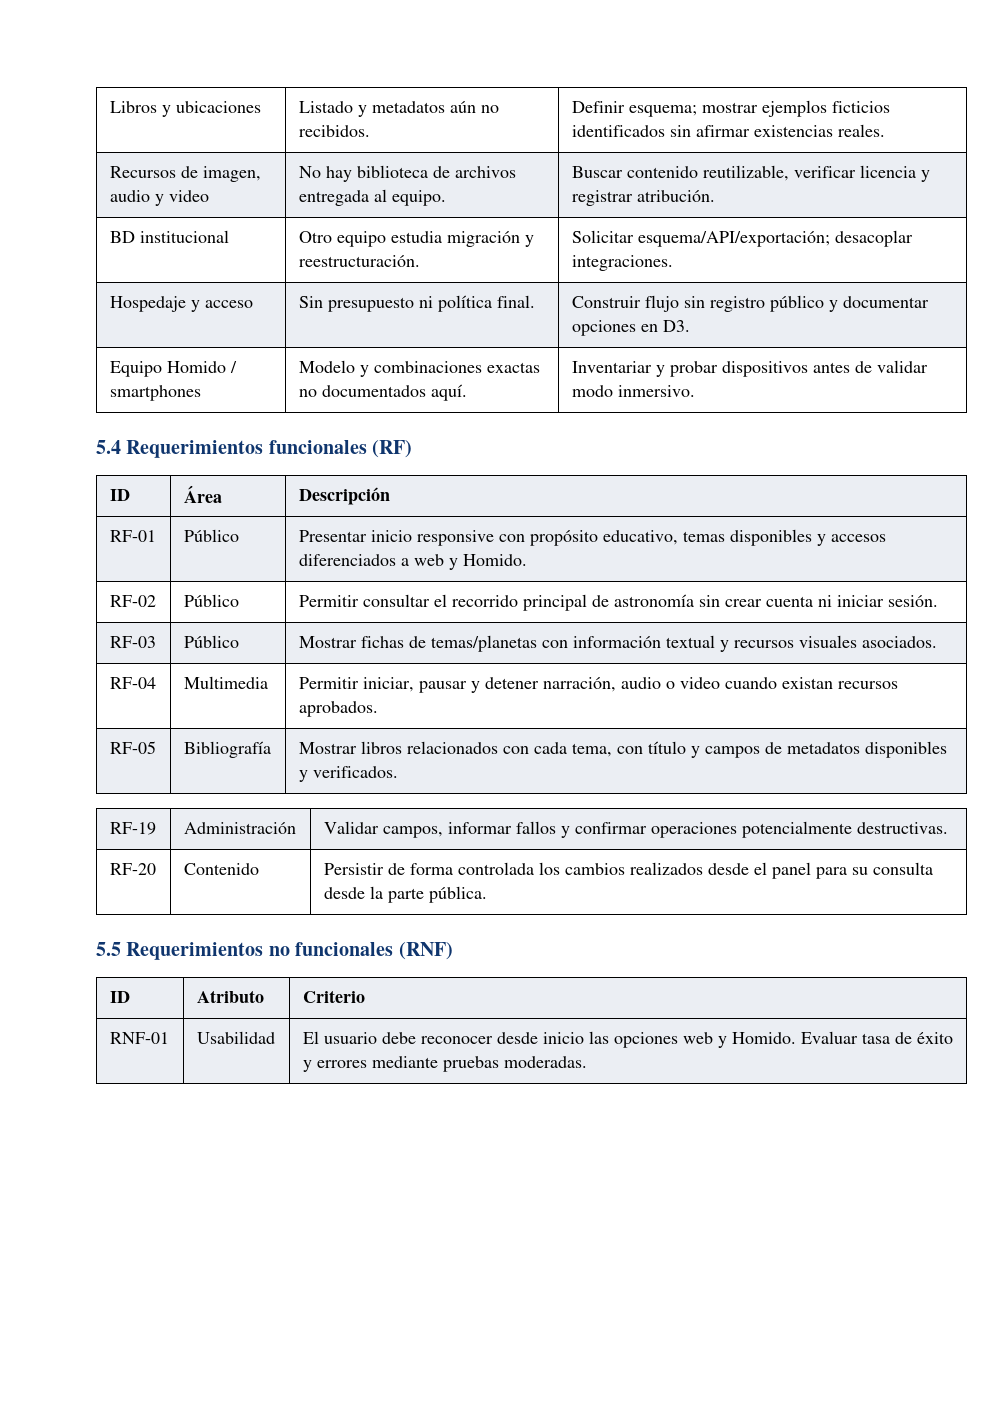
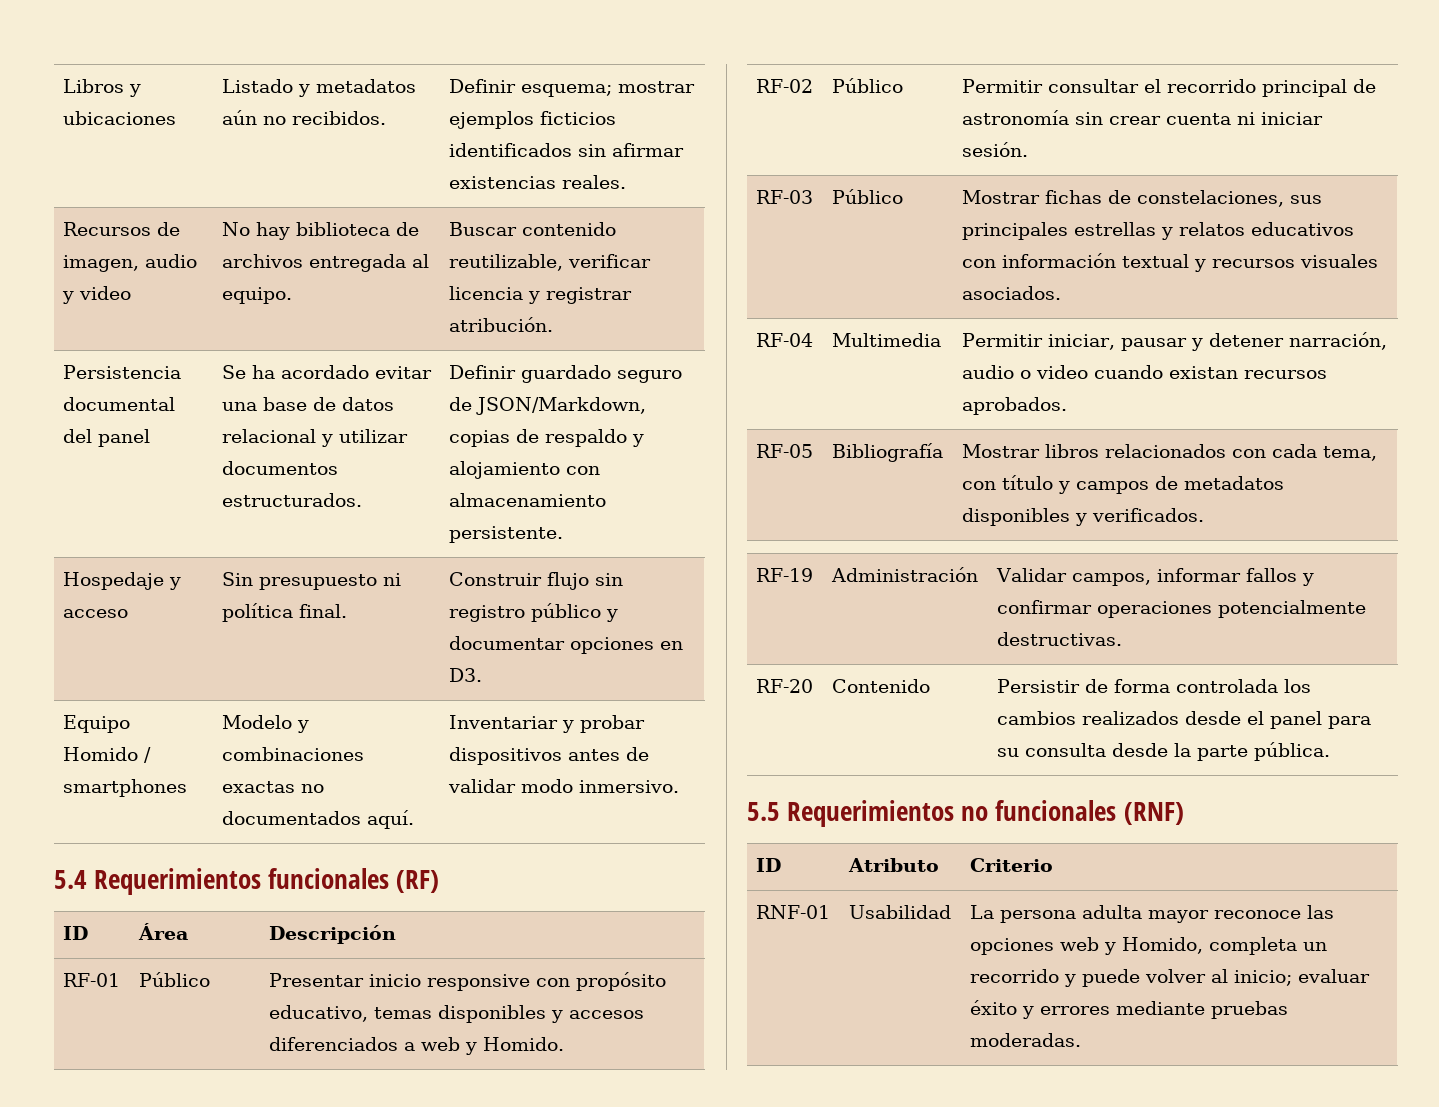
- BD institucional | Otro equipo estudia migración y reestructuración. | Solicitar esquema/API/exportación; desacoplar integraciones.
+ Persistencia documental del panel | Se ha acordado evitar una base de datos relacional y utilizar documentos estructurados. | Definir guardado seguro de JSON/Markdown, copias de respaldo y alojamiento con almacenamiento persistente.
- RF-03 | Público | Mostrar fichas de temas/planetas con información textual y recursos visuales asociados.
+ RF-03 | Público | Mostrar fichas de constelaciones, sus principales estrellas y relatos educativos con información textual y recursos visuales asociados.
- RNF-01 | Usabilidad | El usuario debe reconocer desde inicio las opciones web y Homido. Evaluar tasa de éxito y errores mediante pruebas moderadas.
+ RNF-01 | Usabilidad | La persona adulta mayor reconoce las opciones web y Homido, completa un recorrido y puede volver al inicio; evaluar éxito y errores mediante pruebas moderadas.

